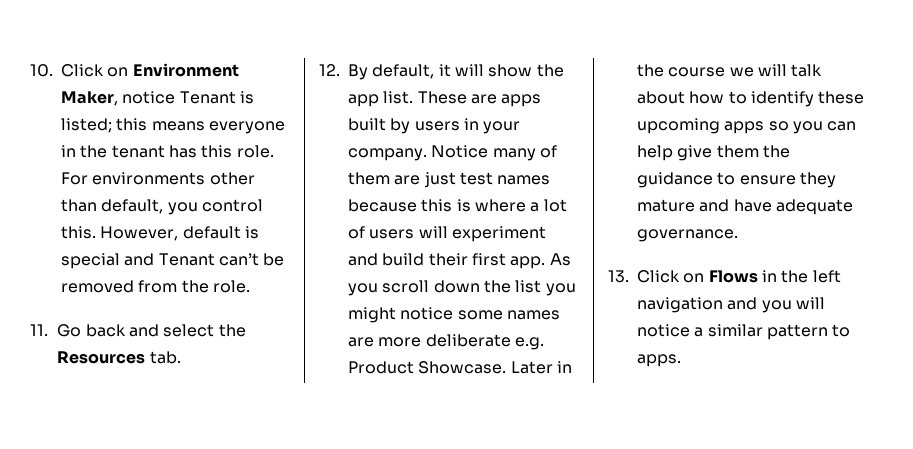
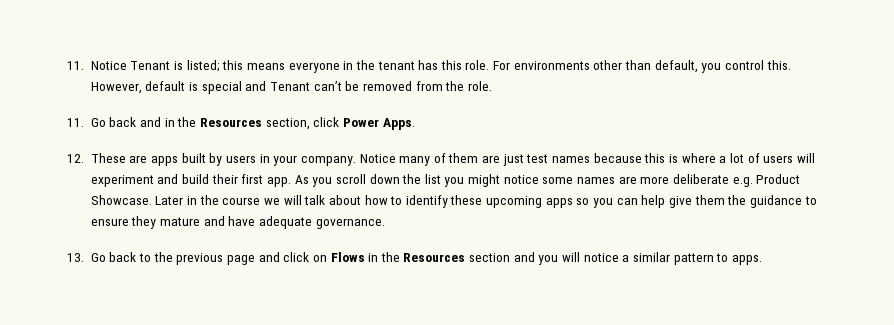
- 10. Click on Environment Maker, notice Tenant is listed; this means everyone in the tenant has this role.
+ 11. Notice Tenant is listed; this means everyone in the tenant has this role.
- 11. Go back and select the Resources tab.
- 12. By default, it will show the app list. These are apps built by users in your company.
+ 11. Go back and in the Resources section, click Power Apps.
+ 12. These are apps built by users in your company.
- 13. Click on Flows in the left navigation and you will notice a similar pattern to apps.
+ 13. Go back to the previous page and click on Flows in the Resources section and you will notice a similar pattern to apps.

